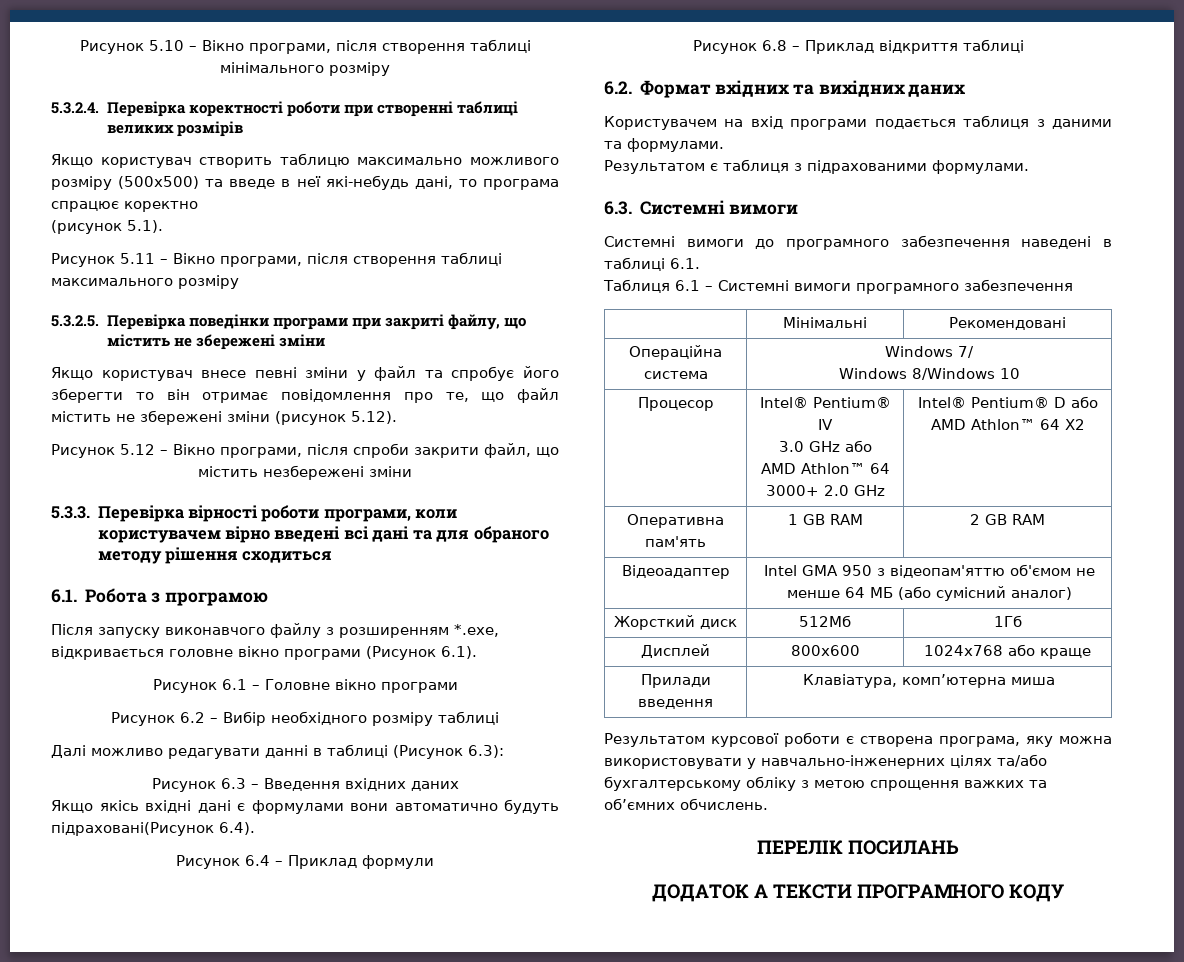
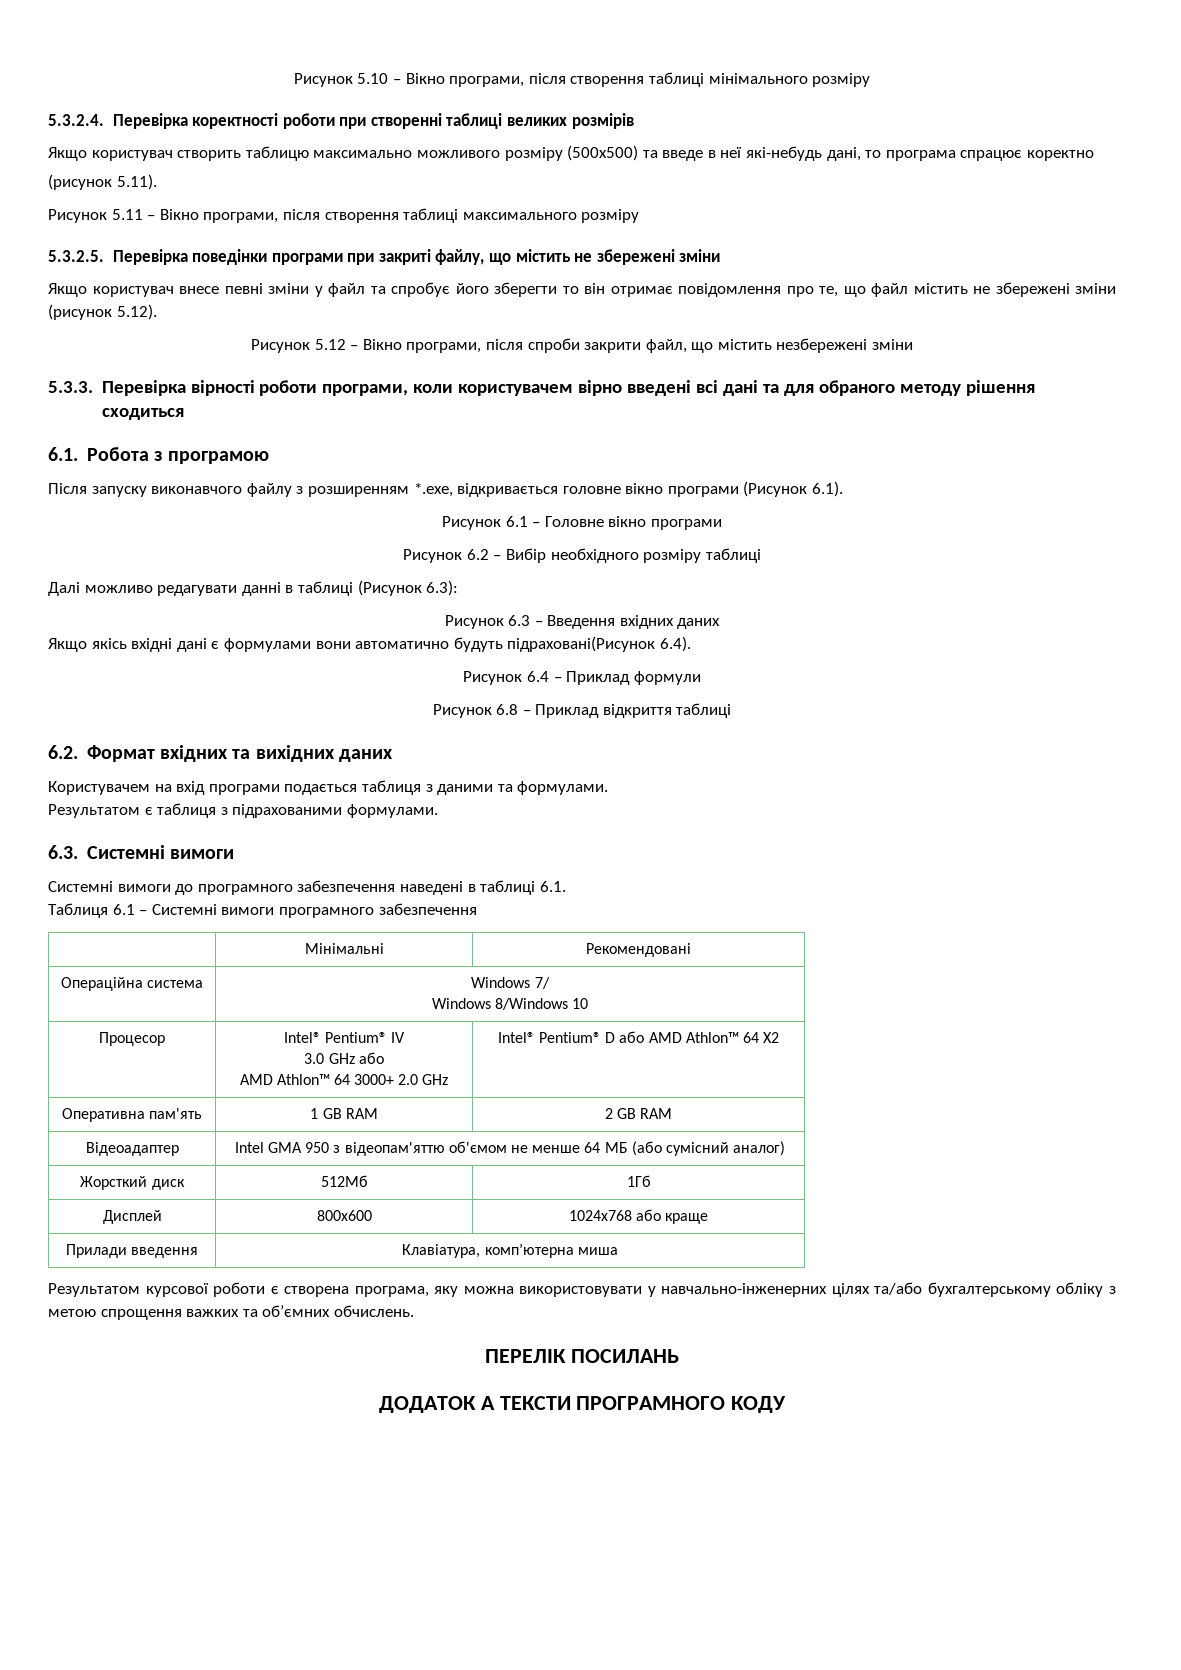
- (рисунок 5.1).
+ (рисунок 5.11).

